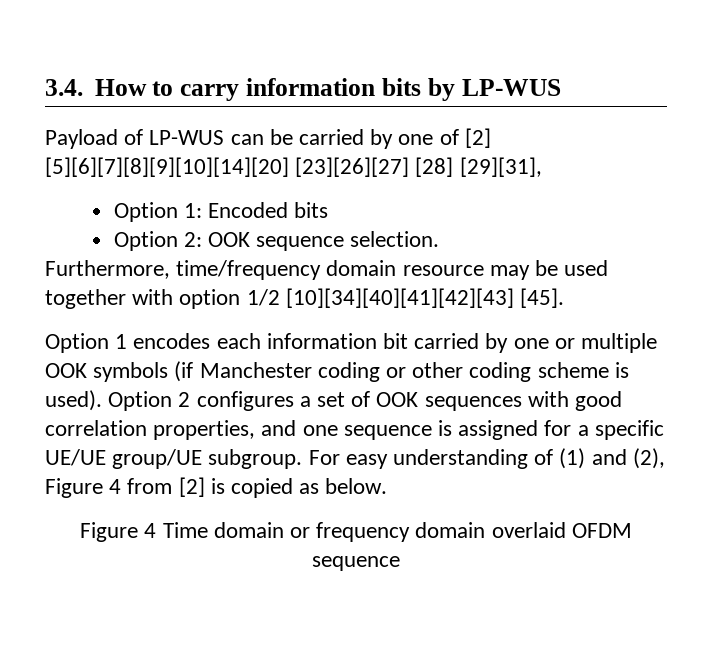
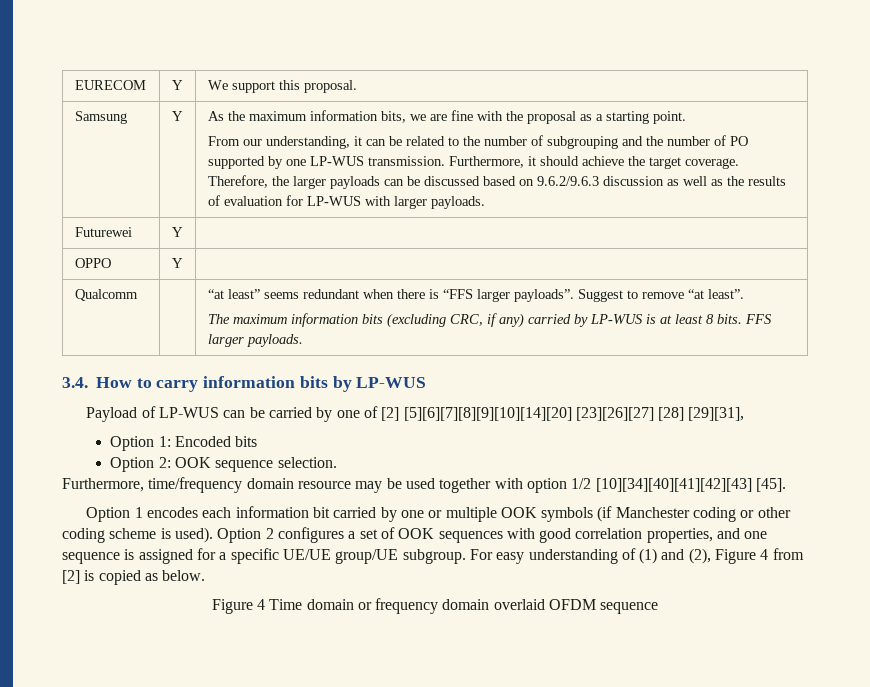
+ EURECOM | Y | We support this proposal.
+ Samsung | Y | As the maximum information bits, we are fine with the proposal as a starting point.
+ From our understanding, it can be related to the number of subgrouping and the number of PO supported by one LP-WUS transmission. Furthermore, it should achieve the target coverage. Therefore, the larger payloads can be discussed based on 9.6.2/9.6.3 discussion as well as the results of evaluation for LP-WUS with larger payloads.
+ Futurewei | Y |
+ OPPO | Y |
+ Qualcomm | | “at least” seems redundant when there is “FFS larger payloads”. Suggest to remove “at least”.
+ The maximum information bits (excluding CRC, if any) carried by LP-WUS is at least 8 bits. FFS larger payloads.

